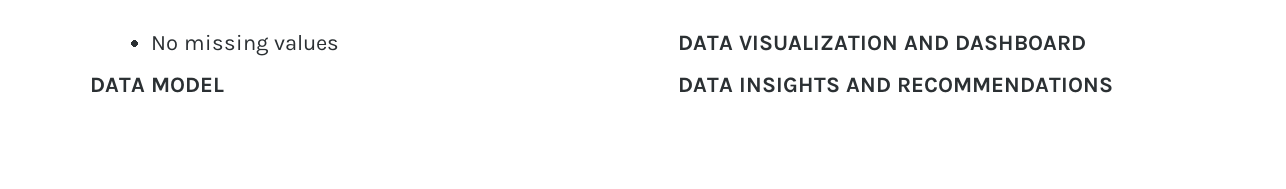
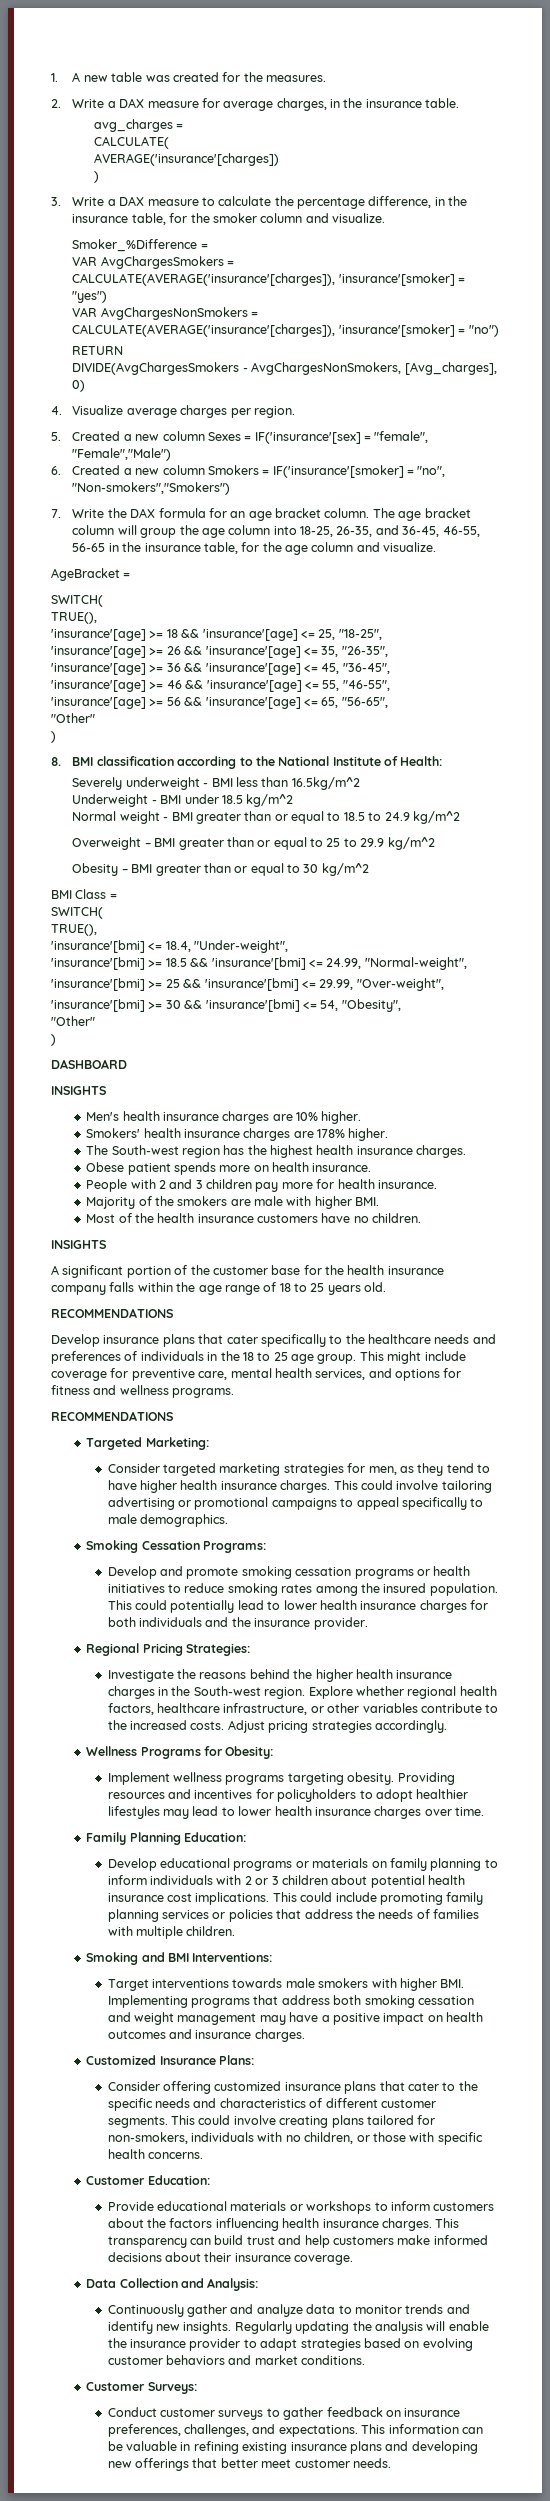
- No missing values
- DATA MODEL
- DATA VISUALIZATION AND DASHBOARD
- DATA INSIGHTS AND RECOMMENDATIONS
+ 1. A new table was created for the measures.
+ 2. Write a DAX measure for average charges, in the insurance table.
+ avg_charges =
+ CALCULATE(
+ AVERAGE('insurance'[charges])
+ )
+ 3. Write a DAX measure to calculate the percentage difference, in the insurance table, for the smoker column and visualize.
+ Smoker_%Difference =
+ VAR AvgChargesSmokers = CALCULATE(AVERAGE('insurance'[charges]), 'insurance'[smoker] = "yes")
+ VAR AvgChargesNonSmokers = CALCULATE(AVERAGE('insurance'[charges]), 'insurance'[smoker] = "no")
+ RETURN
+ DIVIDE(AvgChargesSmokers - AvgChargesNonSmokers, [Avg_charges], 0)
+ 4. Visualize average charges per region.
+ 5. Created a new column Sexes = IF('insurance'[sex] = "female", "Female","Male")
+ 6. Created a new column Smokers = IF('insurance'[smoker] = "no", "Non-smokers","Smokers")
+ 7. Write the DAX formula for an age bracket column. The age bracket column will group the age column into 18-25, 26-35, and 36-45, 46-55, 56-65 in the insurance table, for the age column and visualize.
+ AgeBracket =
+ SWITCH(
+ TRUE(),
+ 'insurance'[age] >= 18 && 'insurance'[age] <= 25, "18-25",
+ 'insurance'[age] >= 26 && 'insurance'[age] <= 35, "26-35",
+ 'insurance'[age] >= 36 && 'insurance'[age] <= 45, "36-45",
+ 'insurance'[age] >= 46 && 'insurance'[age] <= 55, "46-55",
+ 'insurance'[age] >= 56 && 'insurance'[age] <= 65, "56-65",
+ "Other"
+ )
+ 8. BMI classification according to the National Institute of Health:
+ Severely underweight - BMI less than 16.5kg/m^2
+ Underweight - BMI under 18.5 kg/m^2
+ Normal weight - BMI greater than or equal to 18.5 to 24.9 kg/m^2
+ Overweight – BMI greater than or equal to 25 to 29.9 kg/m^2
+ Obesity – BMI greater than or equal to 30 kg/m^2
+ BMI Class =
+ SWITCH(
+ TRUE(),
+ 'insurance'[bmi] <= 18.4, "Under-weight",
+ 'insurance'[bmi] >= 18.5 && 'insurance'[bmi] <= 24.99, "Normal-weight",
+ 'insurance'[bmi] >= 25 && 'insurance'[bmi] <= 29.99, "Over-weight",
+ 'insurance'[bmi] >= 30 && 'insurance'[bmi] <= 54, "Obesity",
+ "Other"
+ )
+ DASHBOARD
+ INSIGHTS
+ Men's health insurance charges are 10% higher.
+ Smokers' health insurance charges are 178% higher.
+ The South-west region has the highest health insurance charges.
+ Obese patient spends more on health insurance.
+ People with 2 and 3 children pay more for health insurance.
+ Majority of the smokers are male with higher BMI.
+ Most of the health insurance customers have no children.
+ INSIGHTS
+ A significant portion of the customer base for the health insurance company falls within the age range of 18 to 25 years old.
+ RECOMMENDATIONS
+ Develop insurance plans that cater specifically to the healthcare needs and preferences of individuals in the 18 to 25 age group. This might include coverage for preventive care, mental health services, and options for fitness and wellness programs.
+ RECOMMENDATIONS
+ Targeted Marketing:
+ Consider targeted marketing strategies for men, as they tend to have higher health insurance charges. This could involve tailoring advertising or promotional campaigns to appeal specifically to male demographics.
+ Smoking Cessation Programs:
+ Develop and promote smoking cessation programs or health initiatives to reduce smoking rates among the insured population. This could potentially lead to lower health insurance charges for both individuals and the insurance provider.
+ Regional Pricing Strategies:
+ Investigate the reasons behind the higher health insurance charges in the South-west region. Explore whether regional health factors, healthcare infrastructure, or other variables contribute to the increased costs. Adjust pricing strategies accordingly.
+ Wellness Programs for Obesity:
+ Implement wellness programs targeting obesity. Providing resources and incentives for policyholders to adopt healthier lifestyles may lead to lower health insurance charges over time.
+ Family Planning Education:
+ Develop educational programs or materials on family planning to inform individuals with 2 or 3 children about potential health insurance cost implications. This could include promoting family planning services or policies that address the needs of families with multiple children.
+ Smoking and BMI Interventions:
+ Target interventions towards male smokers with higher BMI. Implementing programs that address both smoking cessation and weight management may have a positive impact on health outcomes and insurance charges.
+ Customized Insurance Plans:
+ Consider offering customized insurance plans that cater to the specific needs and characteristics of different customer segments. This could involve creating plans tailored for non-smokers, individuals with no children, or those with specific health concerns.
+ Customer Education:
+ Provide educational materials or workshops to inform customers about the factors influencing health insurance charges. This transparency can build trust and help customers make informed decisions about their insurance coverage.
+ Data Collection and Analysis:
+ Continuously gather and analyze data to monitor trends and identify new insights. Regularly updating the analysis will enable the insurance provider to adapt strategies based on evolving customer behaviors and market conditions.
+ Customer Surveys:
+ Conduct customer surveys to gather feedback on insurance preferences, challenges, and expectations. This information can be valuable in refining existing insurance plans and developing new offerings that better meet customer needs.

